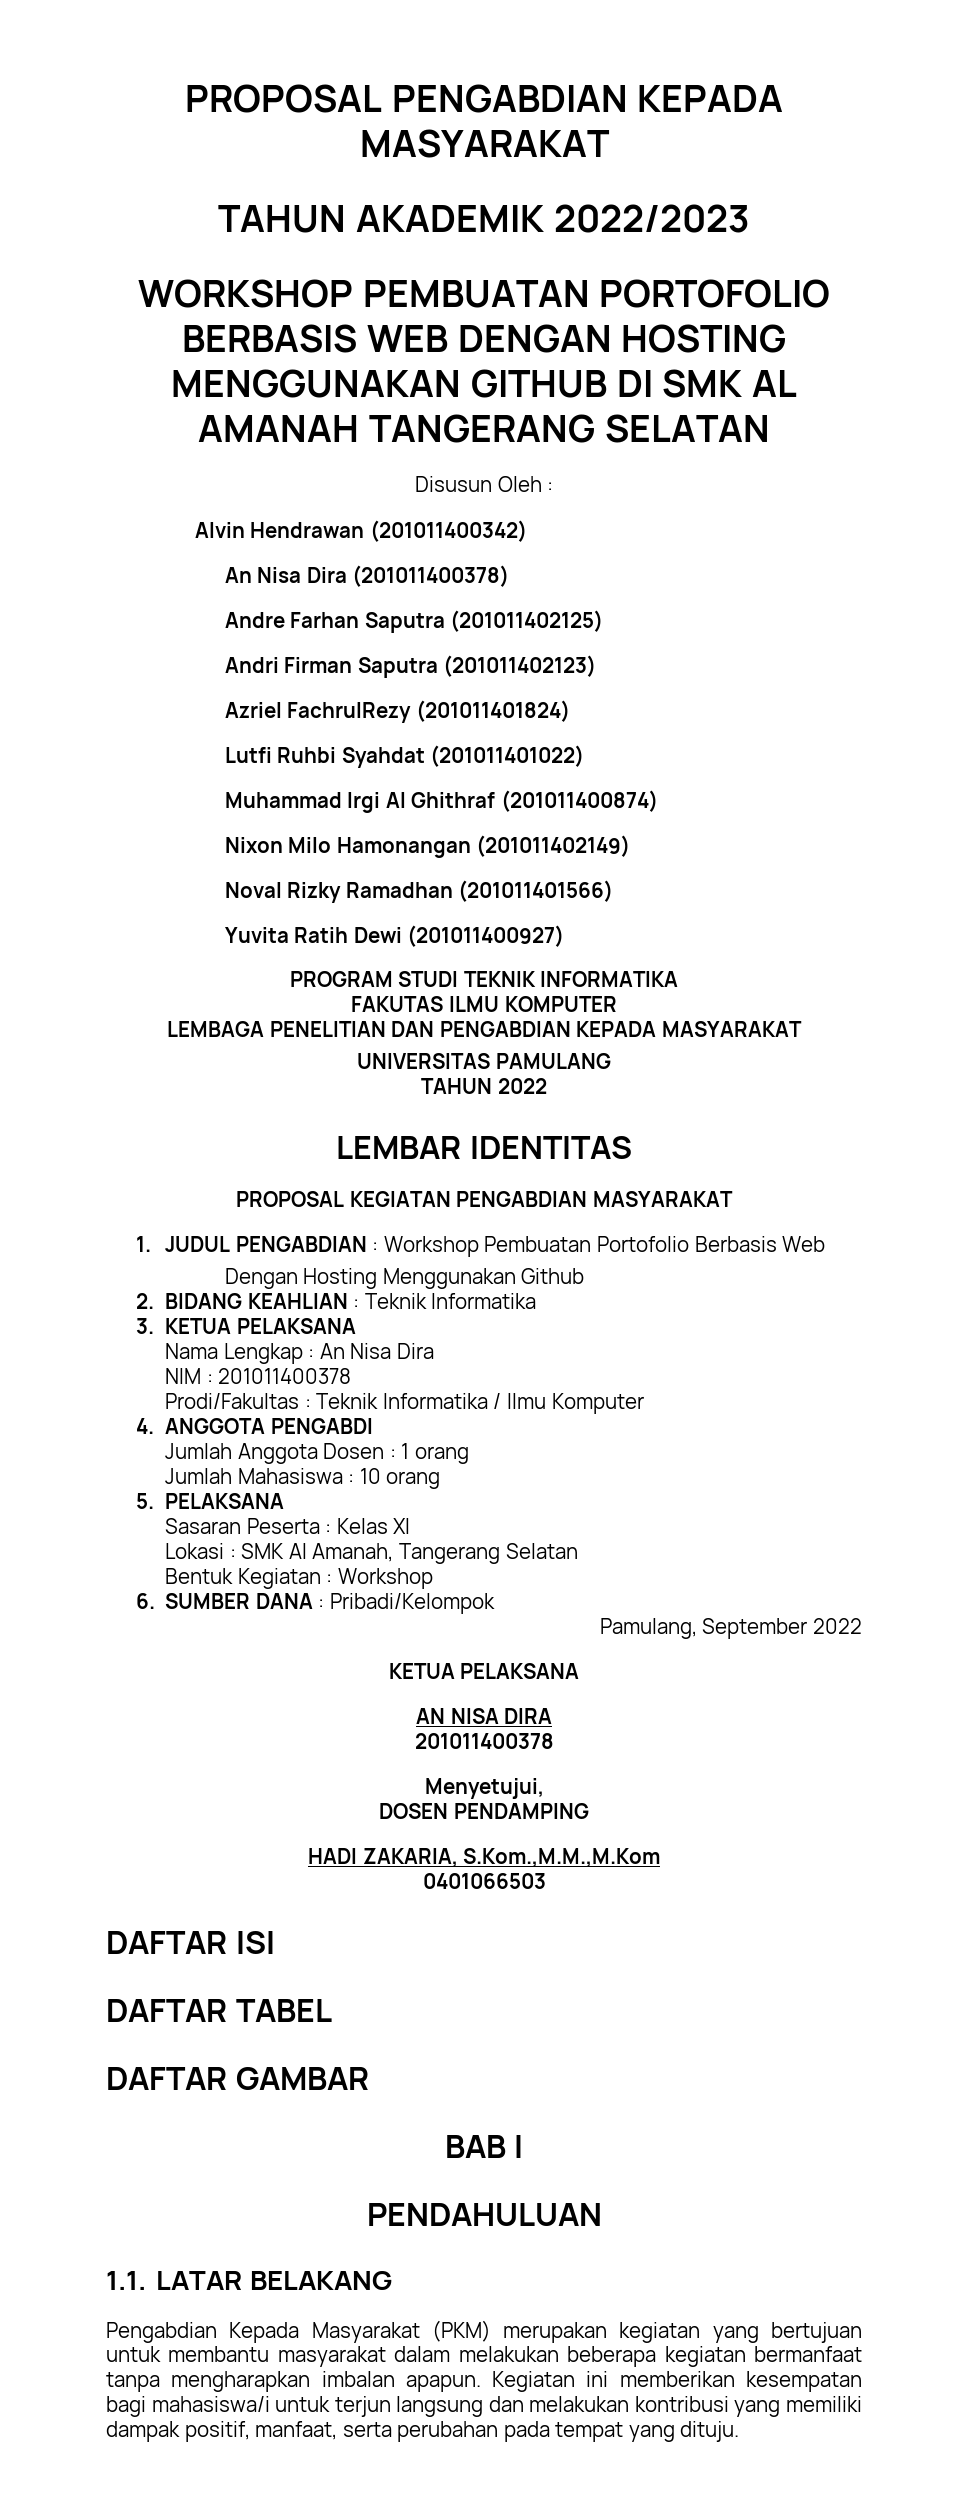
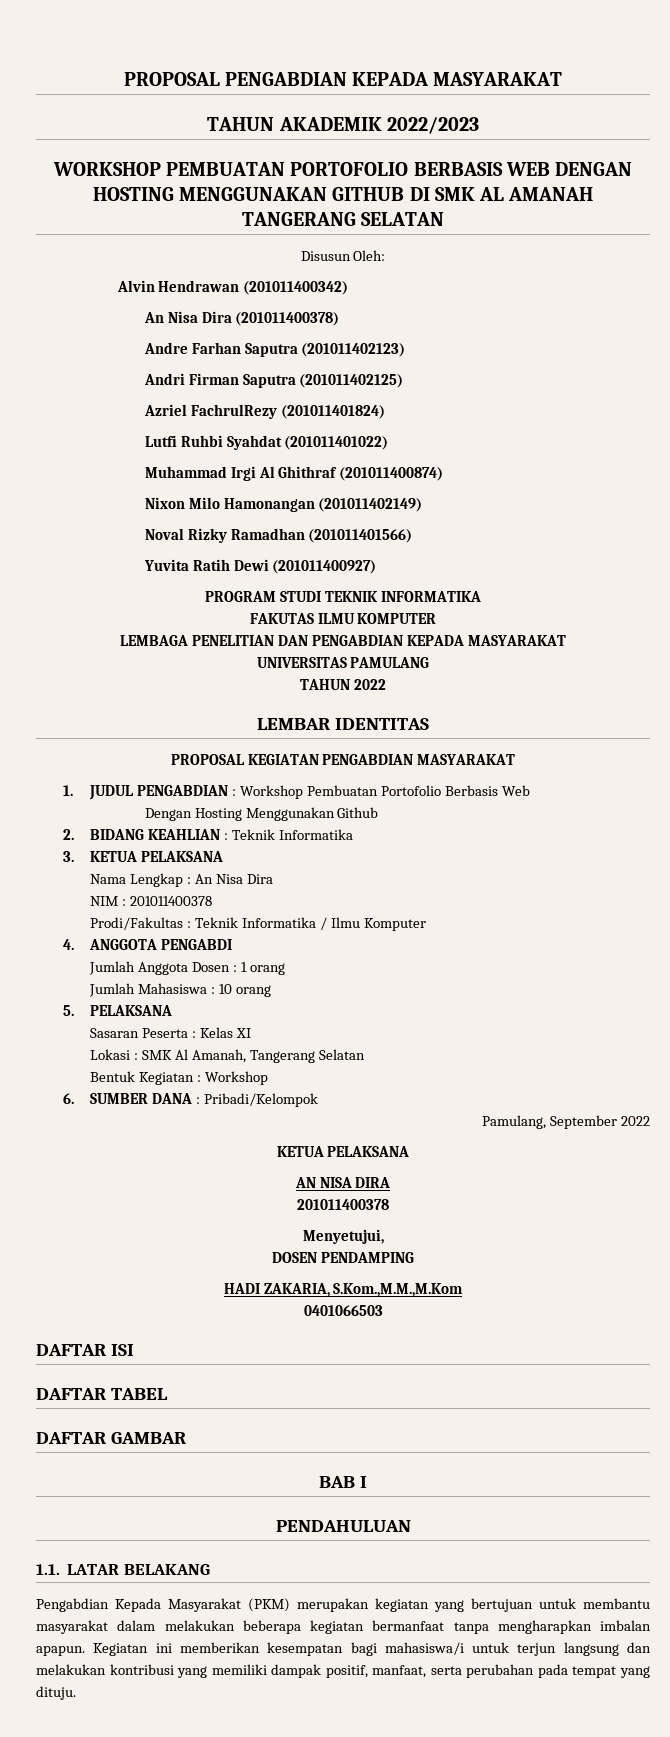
- Disusun Oleh :
+ Disusun Oleh:
- Andre Farhan Saputra (201011402125)
+ Andre Farhan Saputra (201011402123)
- Andri Firman Saputra (201011402123)
+ Andri Firman Saputra (201011402125)

